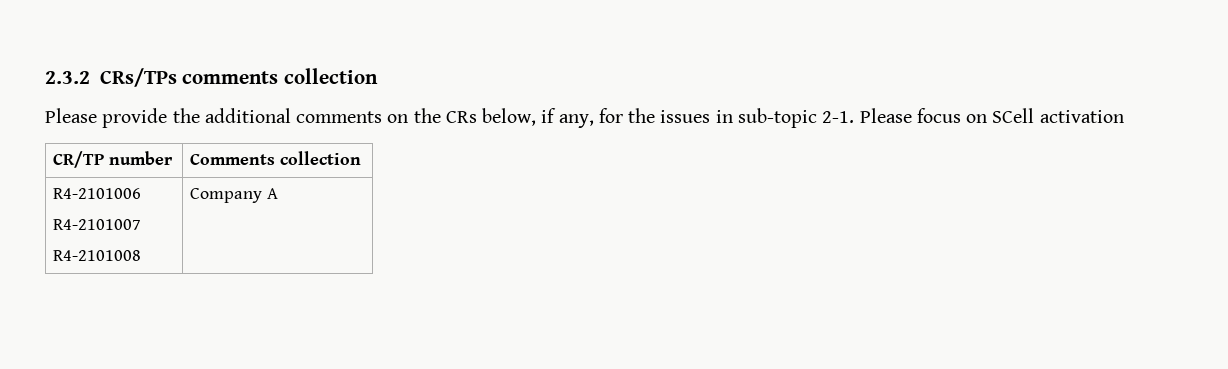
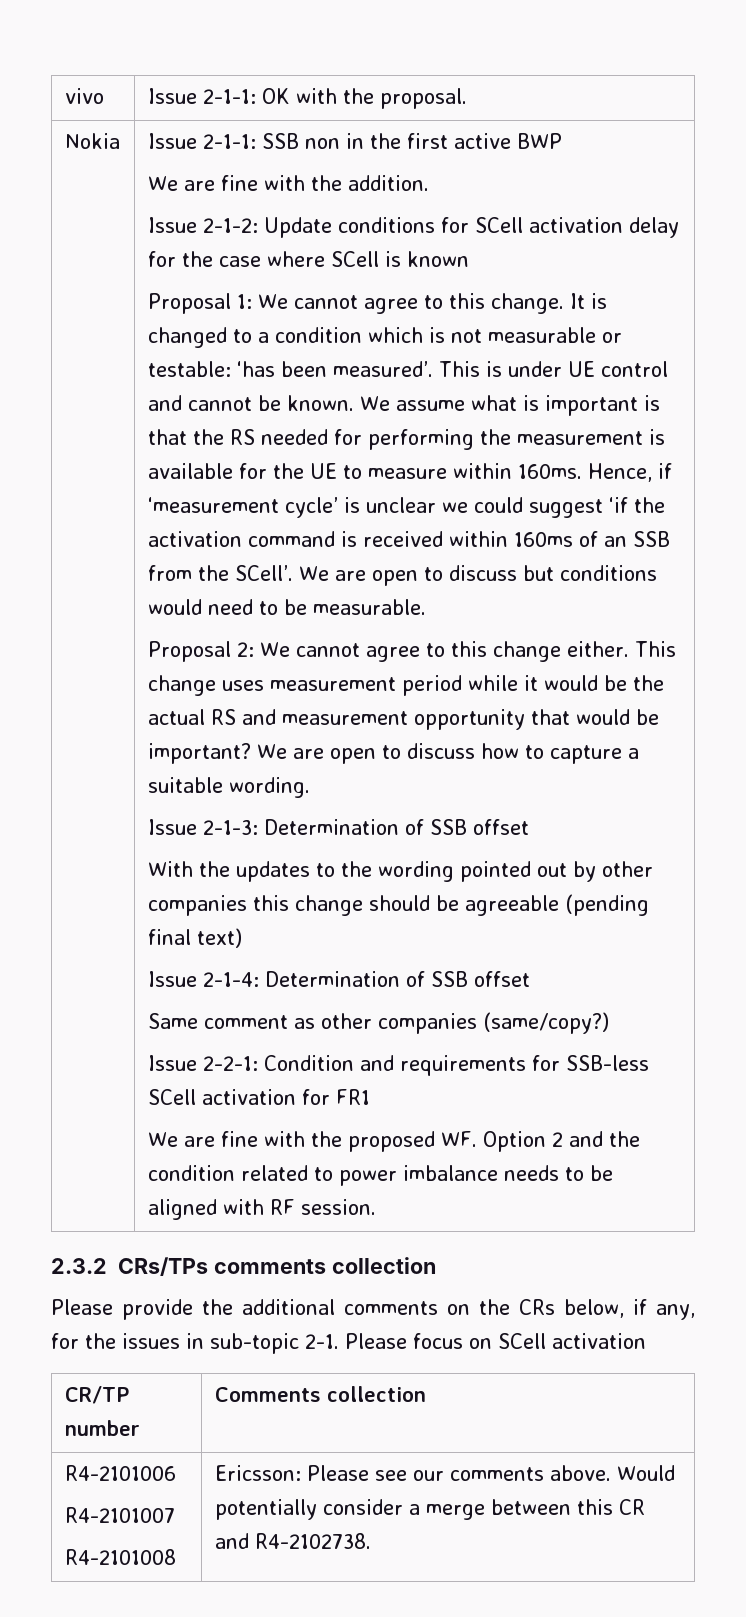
+ vivo | Issue 2-1-1: OK with the proposal.
+ Nokia | Issue 2-1-1: SSB non in the first active BWP
+ We are fine with the addition.
+ Issue 2-1-2: Update conditions for SCell activation delay for the case where SCell is known
+ Proposal 1: We cannot agree to this change. It is changed to a condition which is not measurable or testable: ‘has been measured’. This is under UE control and cannot be known. We assume what is important is that the RS needed for performing the measurement is available for the UE to measure within 160ms. Hence, if ‘measurement cycle’ is unclear we could suggest ‘if the activation command is received within 160ms of an SSB from the SCell’. We are open to discuss but conditions would need to be measurable.
+ Proposal 2: We cannot agree to this change either. This change uses measurement period while it would be the actual RS and measurement opportunity that would be important? We are open to discuss how to capture a suitable wording.
+ Issue 2-1-3: Determination of SSB offset
+ With the updates to the wording pointed out by other companies this change should be agreeable (pending final text)
+ Issue 2-1-4: Determination of SSB offset
+ Same comment as other companies (same/copy?)
+ Issue 2-2-1: Condition and requirements for SSB-less SCell activation for FR1
+ We are fine with the proposed WF. Option 2 and the condition related to power imbalance needs to be aligned with RF session.
  R4-2101006
  R4-2101007
- R4-2101008 | Company A
+ R4-2101008 | Ericsson: Please see our comments above. Would potentially consider a merge between this CR and R4-2102738.

